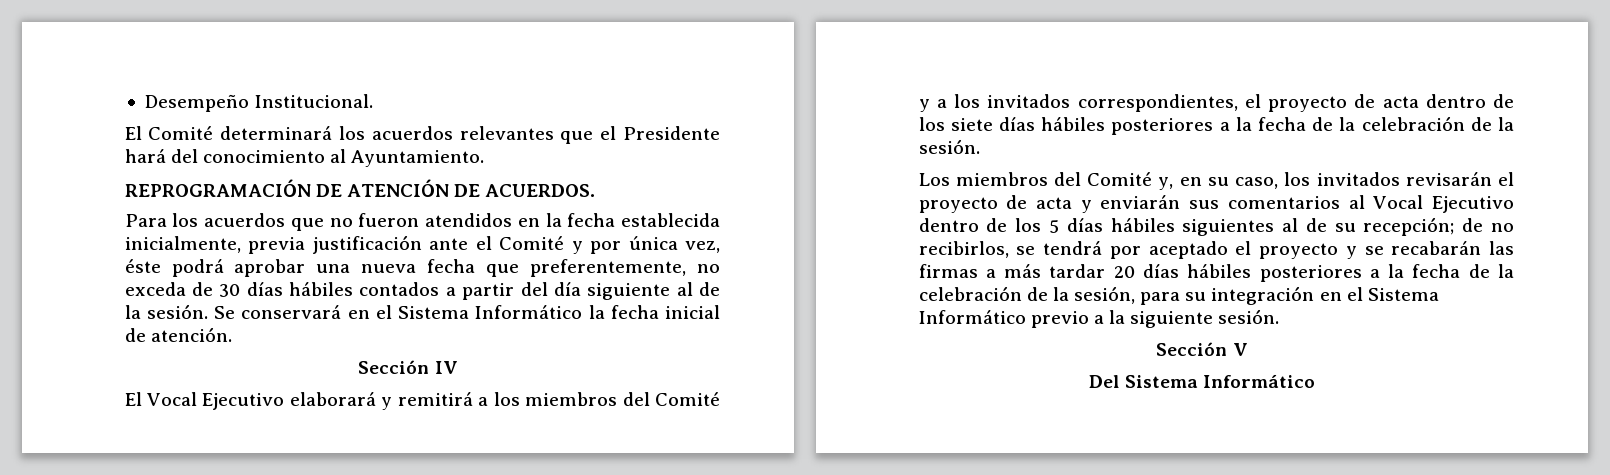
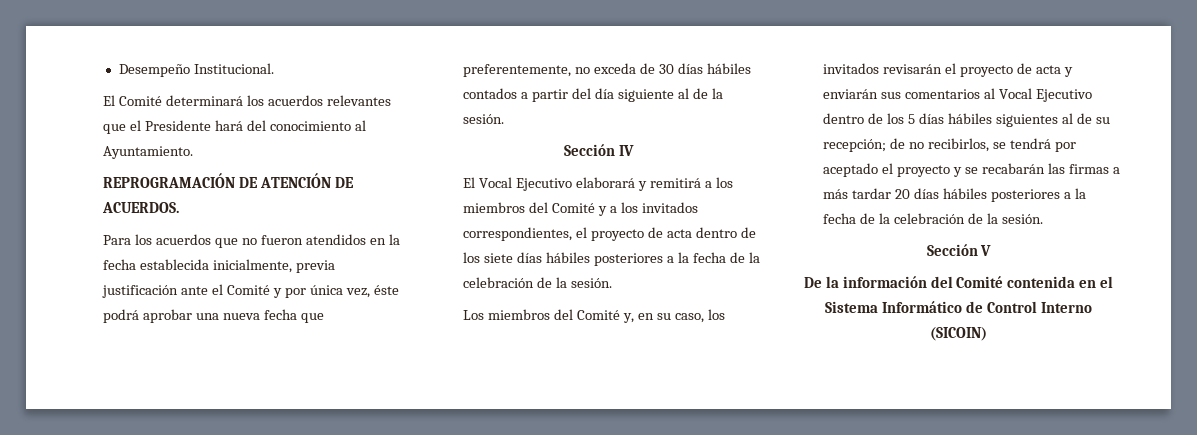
- Se conservará en el Sistema Informático la fecha inicial de atención.
- de no recibirlos, se tendrá por aceptado el proyecto y se recabarán las firmas a más tardar 20 días hábiles posteriores a la fecha de la celebración de la sesión, para su integración en el Sistema Informático previo a la siguiente sesión.
+ de no recibirlos, se tendrá por aceptado el proyecto y se recabarán las firmas a más tardar 20 días hábiles posteriores a la fecha de la celebración de la sesión.
  Sección V
- Del Sistema Informático
+ De la información del Comité contenida en el Sistema Informático de Control Interno (SICOIN)

